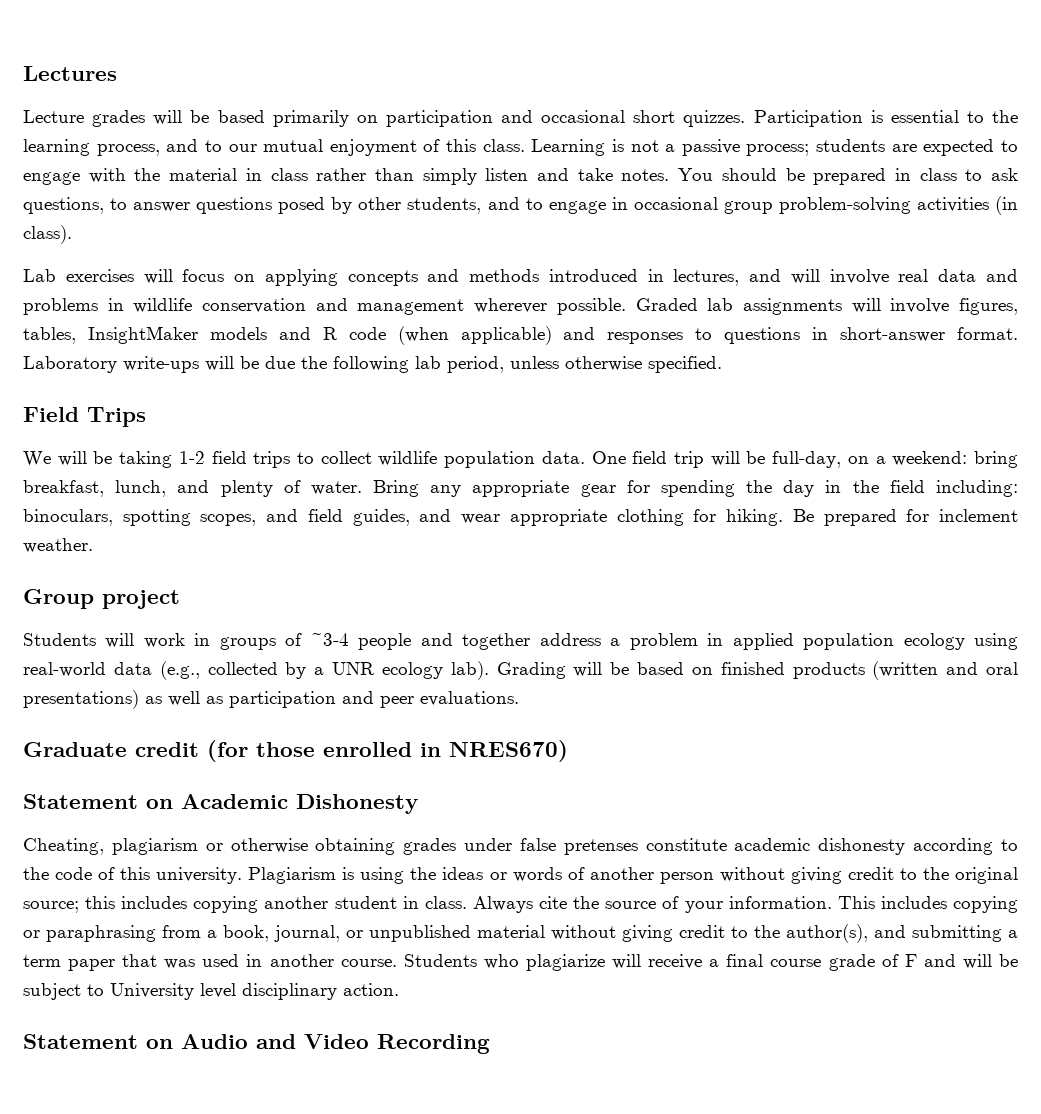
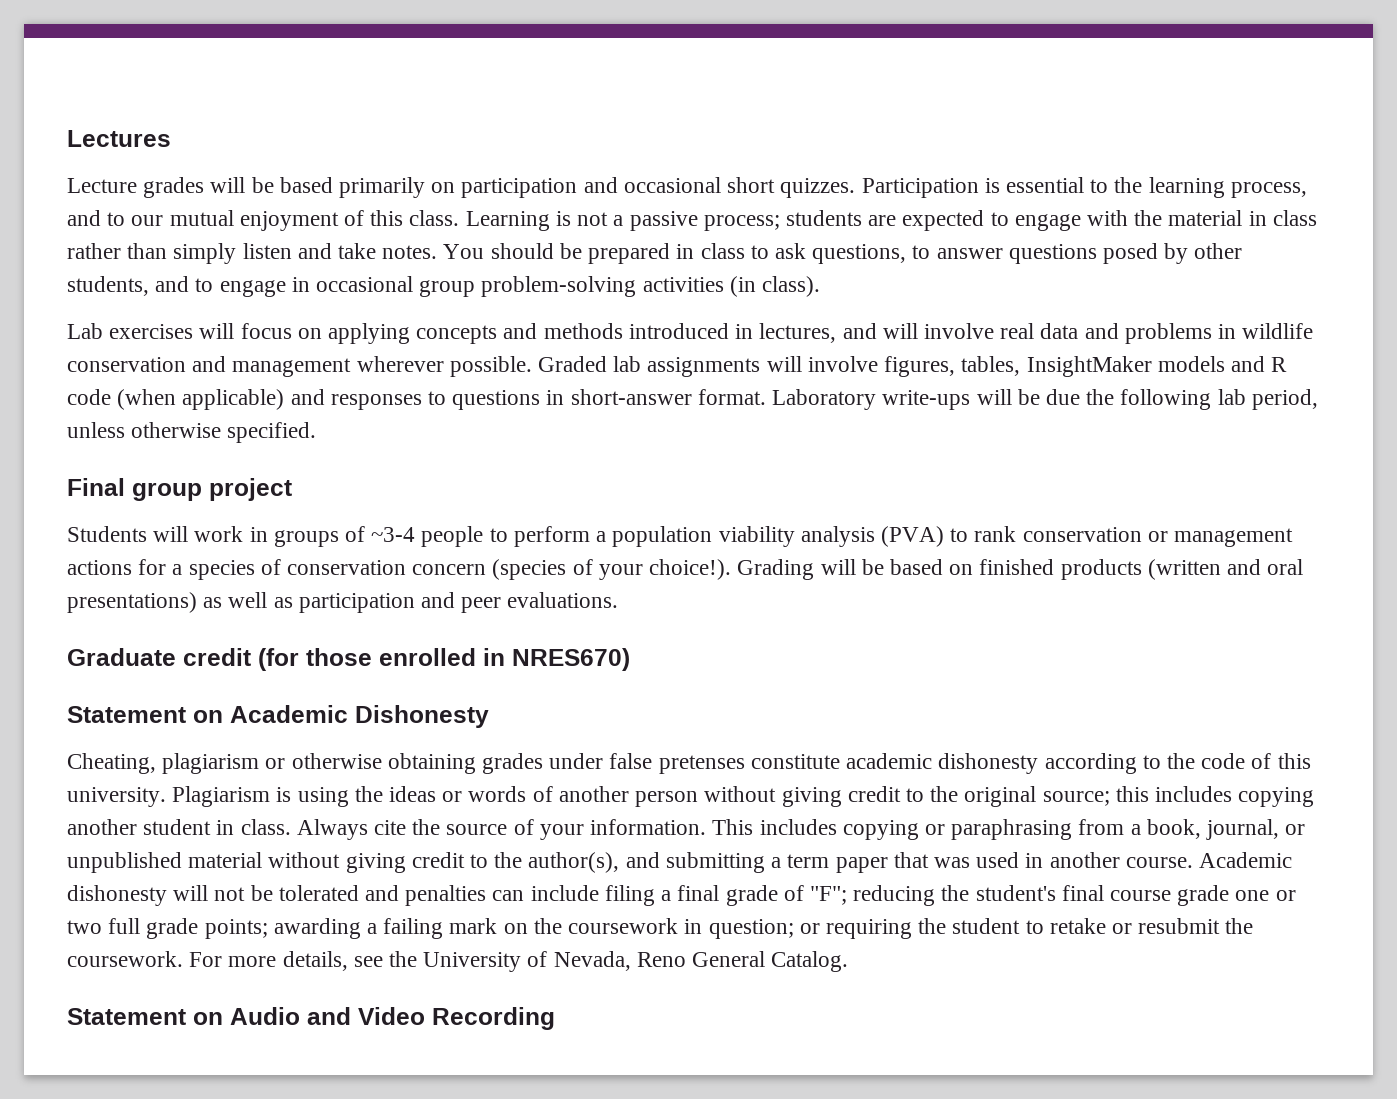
- Field Trips
- We will be taking 1-2 field trips to collect wildlife population data. One field trip will be full-day, on a weekend: bring breakfast, lunch, and plenty of water. Bring any appropriate gear for spending the day in the field including: binoculars, spotting scopes, and field guides, and wear appropriate clothing for hiking. Be prepared for inclement weather.
- Group project
+ Final group project
- Students will work in groups of ~3-4 people and together address a problem in applied population ecology using real-world data (e.g., collected by a UNR ecology lab).
+ Students will work in groups of ~3-4 people to perform a population viability analysis (PVA) to rank conservation or management actions for a species of conservation concern (species of your choice!).
- Students who plagiarize will receive a final course grade of F and will be subject to University level disciplinary action.
+ Academic dishonesty will not be tolerated and penalties can include filing a final grade of "F"; reducing the student's final course grade one or two full grade points; awarding a failing mark on the coursework in question; or requiring the student to retake or resubmit the coursework. For more details, see the University of Nevada, Reno General Catalog.

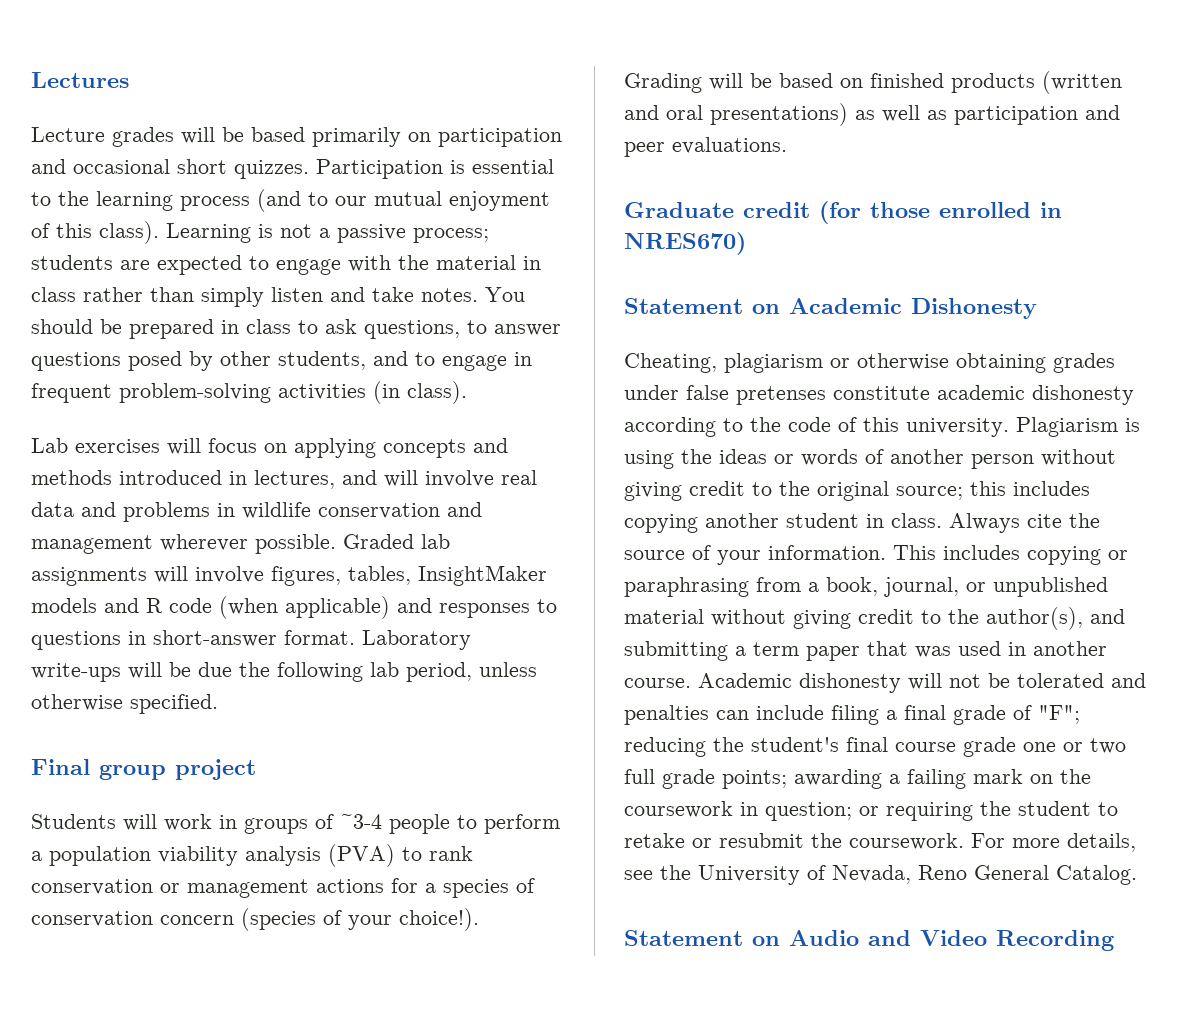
- Participation is essential to the learning process, and to our mutual enjoyment of this class.
+ Participation is essential to the learning process (and to our mutual enjoyment of this class).
- You should be prepared in class to ask questions, to answer questions posed by other students, and to engage in occasional group problem-solving activities (in class).
+ You should be prepared in class to ask questions, to answer questions posed by other students, and to engage in frequent problem-solving activities (in class).

